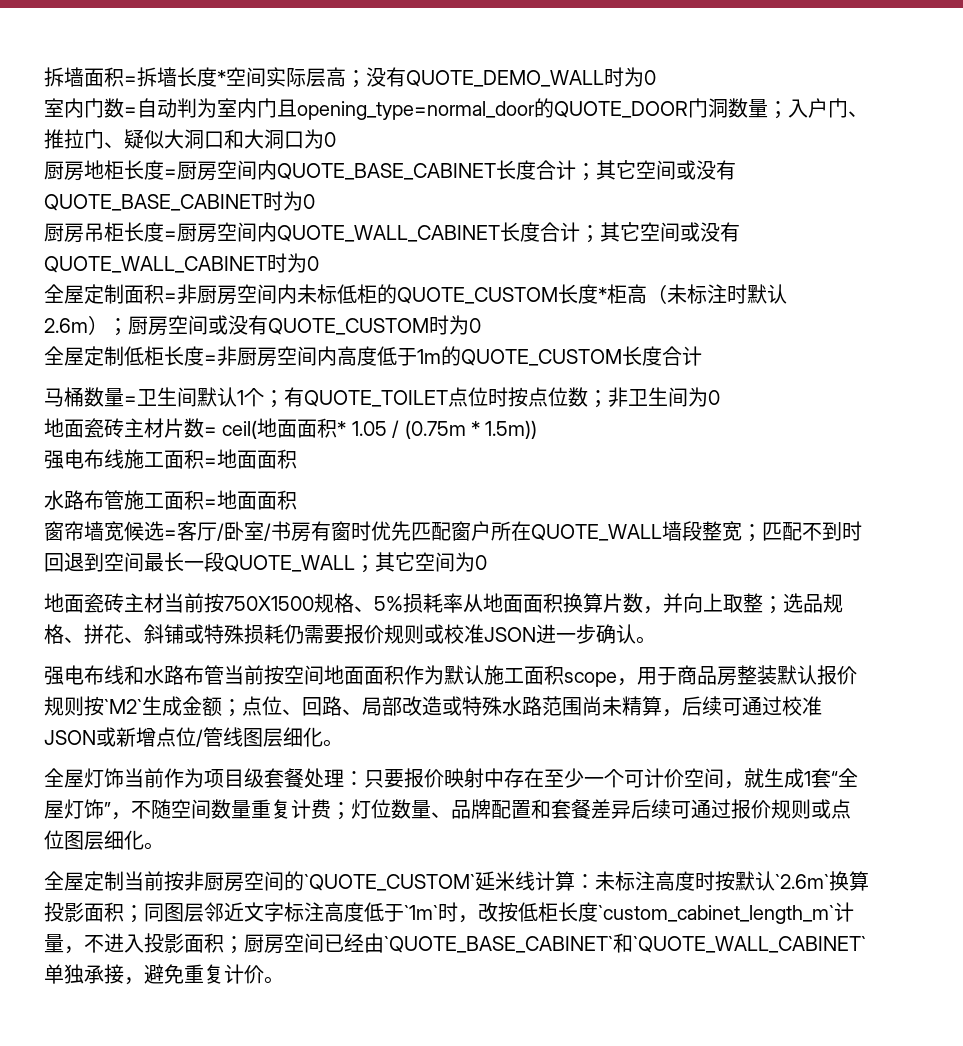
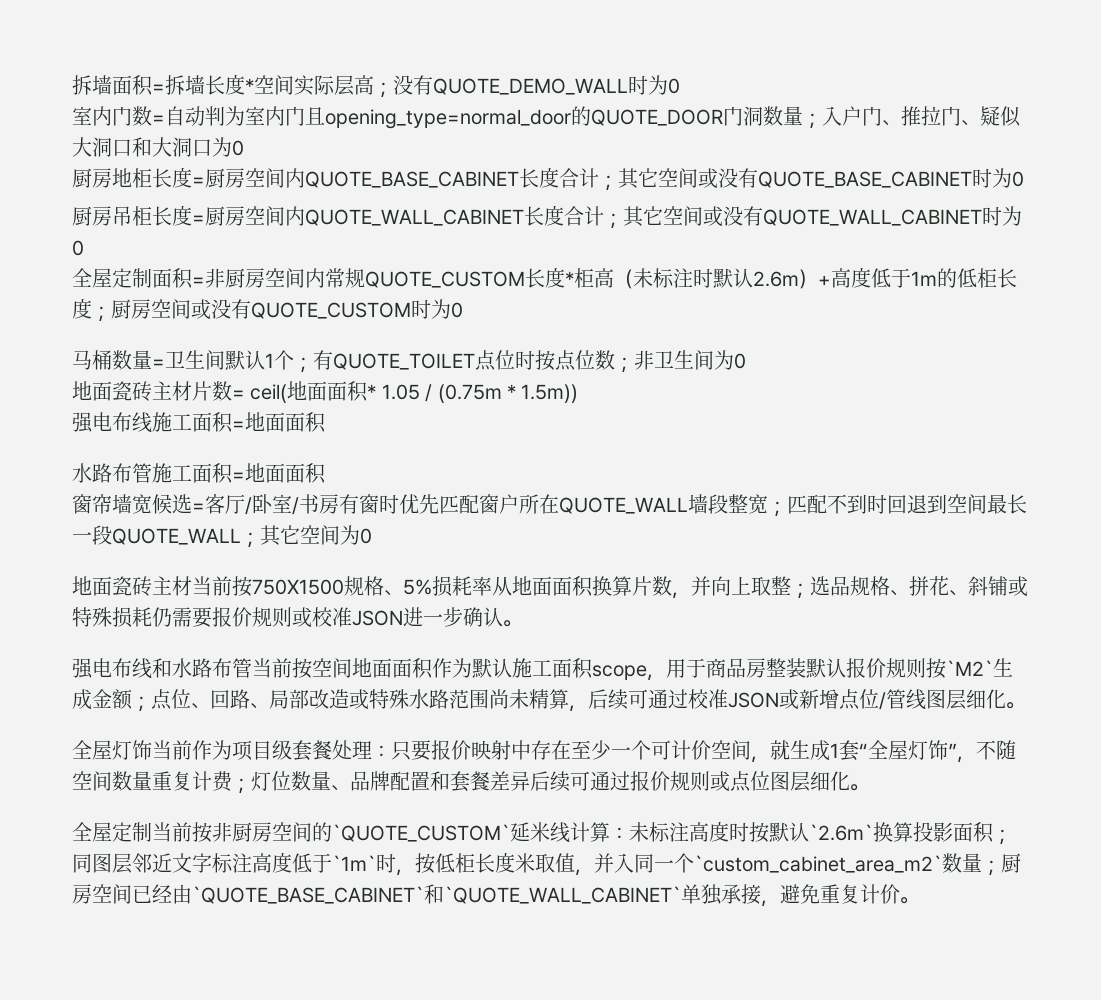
- 全屋定制面积=非厨房空间内未标低柜的QUOTE_CUSTOM长度*柜高（未标注时默认2.6m）；厨房空间或没有QUOTE_CUSTOM时为0
+ 全屋定制面积=非厨房空间内常规QUOTE_CUSTOM长度*柜高（未标注时默认2.6m）+高度低于1m的低柜长度；厨房空间或没有QUOTE_CUSTOM时为0
- 全屋定制低柜长度=非厨房空间内高度低于1m的QUOTE_CUSTOM长度合计
- 全屋定制当前按非厨房空间的`QUOTE_CUSTOM`延米线计算：未标注高度时按默认`2.6m`换算投影面积；同图层邻近文字标注高度低于`1m`时，改按低柜长度`custom_cabinet_length_m`计量，不进入投影面积；厨房空间已经由`QUOTE_BASE_CABINET`和`QUOTE_WALL_CABINET`单独承接，避免重复计价。
+ 全屋定制当前按非厨房空间的`QUOTE_CUSTOM`延米线计算：未标注高度时按默认`2.6m`换算投影面积；同图层邻近文字标注高度低于`1m`时，按低柜长度米取值，并入同一个`custom_cabinet_area_m2`数量；厨房空间已经由`QUOTE_BASE_CABINET`和`QUOTE_WALL_CABINET`单独承接，避免重复计价。

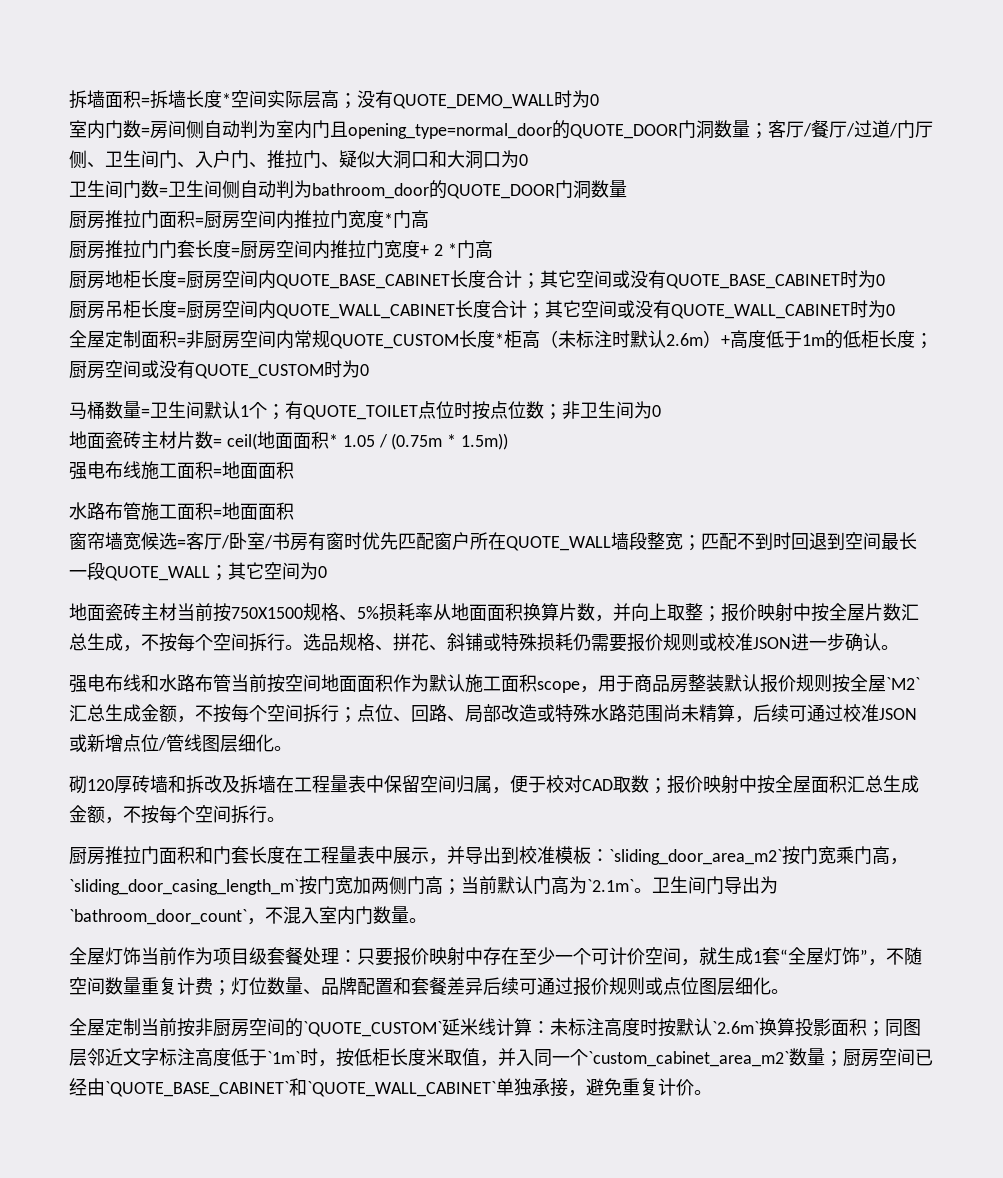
- 室内门数=自动判为室内门且opening_type=normal_door的QUOTE_DOOR门洞数量；入户门、推拉门、疑似大洞口和大洞口为0
+ 室内门数=房间侧自动判为室内门且opening_type=normal_door的QUOTE_DOOR门洞数量；客厅/餐厅/过道/门厅侧、卫生间门、入户门、推拉门、疑似大洞口和大洞口为0
+ 卫生间门数=卫生间侧自动判为bathroom_door的QUOTE_DOOR门洞数量
+ 厨房推拉门面积=厨房空间内推拉门宽度*门高
+ 厨房推拉门门套长度=厨房空间内推拉门宽度+ 2 *门高
- 地面瓷砖主材当前按750X1500规格、5%损耗率从地面面积换算片数，并向上取整；选品规格、拼花、斜铺或特殊损耗仍需要报价规则或校准JSON进一步确认。
+ 地面瓷砖主材当前按750X1500规格、5%损耗率从地面面积换算片数，并向上取整；报价映射中按全屋片数汇总生成，不按每个空间拆行。选品规格、拼花、斜铺或特殊损耗仍需要报价规则或校准JSON进一步确认。
- 强电布线和水路布管当前按空间地面面积作为默认施工面积scope，用于商品房整装默认报价规则按`M2`生成金额；点位、回路、局部改造或特殊水路范围尚未精算，后续可通过校准JSON或新增点位/管线图层细化。
+ 强电布线和水路布管当前按空间地面面积作为默认施工面积scope，用于商品房整装默认报价规则按全屋`M2`汇总生成金额，不按每个空间拆行；点位、回路、局部改造或特殊水路范围尚未精算，后续可通过校准JSON或新增点位/管线图层细化。
+ 砌120厚砖墙和拆改及拆墙在工程量表中保留空间归属，便于校对CAD取数；报价映射中按全屋面积汇总生成金额，不按每个空间拆行。
+ 厨房推拉门面积和门套长度在工程量表中展示，并导出到校准模板：`sliding_door_area_m2`按门宽乘门高，`sliding_door_casing_length_m`按门宽加两侧门高；当前默认门高为`2.1m`。卫生间门导出为`bathroom_door_count`，不混入室内门数量。

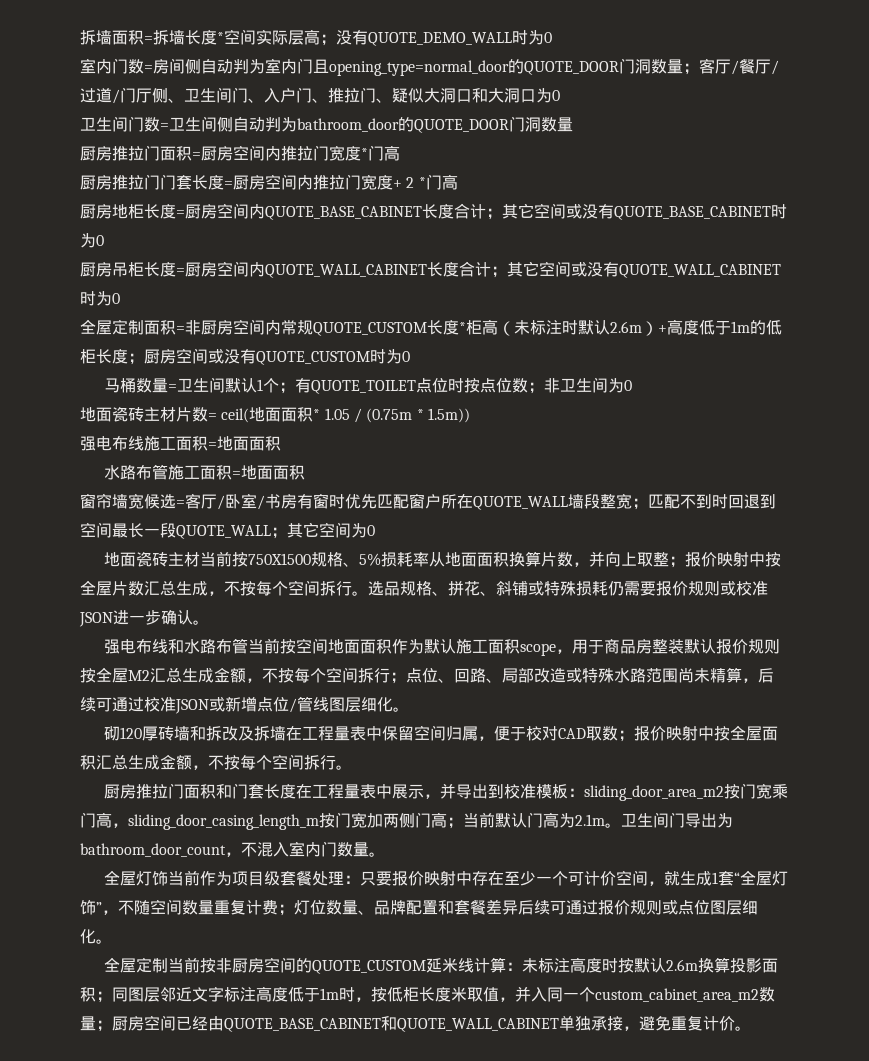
- 强电布线和水路布管当前按空间地面面积作为默认施工面积scope，用于商品房整装默认报价规则按全屋`M2`汇总生成金额，不按每个空间拆行；点位、回路、局部改造或特殊水路范围尚未精算，后续可通过校准JSON或新增点位/管线图层细化。
+ 强电布线和水路布管当前按空间地面面积作为默认施工面积scope，用于商品房整装默认报价规则按全屋M2汇总生成金额，不按每个空间拆行；点位、回路、局部改造或特殊水路范围尚未精算，后续可通过校准JSON或新增点位/管线图层细化。
- 厨房推拉门面积和门套长度在工程量表中展示，并导出到校准模板：`sliding_door_area_m2`按门宽乘门高，`sliding_door_casing_length_m`按门宽加两侧门高；当前默认门高为`2.1m`。
+ 厨房推拉门面积和门套长度在工程量表中展示，并导出到校准模板：sliding_door_area_m2按门宽乘门高，sliding_door_casing_length_m按门宽加两侧门高；当前默认门高为2.1m。
- 卫生间门导出为`bathroom_door_count`，不混入室内门数量。
+ 卫生间门导出为bathroom_door_count，不混入室内门数量。
- 全屋定制当前按非厨房空间的`QUOTE_CUSTOM`延米线计算：未标注高度时按默认`2.6m`换算投影面积；同图层邻近文字标注高度低于`1m`时，按低柜长度米取值，并入同一个`custom_cabinet_area_m2`数量；厨房空间已经由`QUOTE_BASE_CABINET`和`QUOTE_WALL_CABINET`单独承接，避免重复计价。
+ 全屋定制当前按非厨房空间的QUOTE_CUSTOM延米线计算：未标注高度时按默认2.6m换算投影面积；同图层邻近文字标注高度低于1m时，按低柜长度米取值，并入同一个custom_cabinet_area_m2数量；厨房空间已经由QUOTE_BASE_CABINET和QUOTE_WALL_CABINET单独承接，避免重复计价。

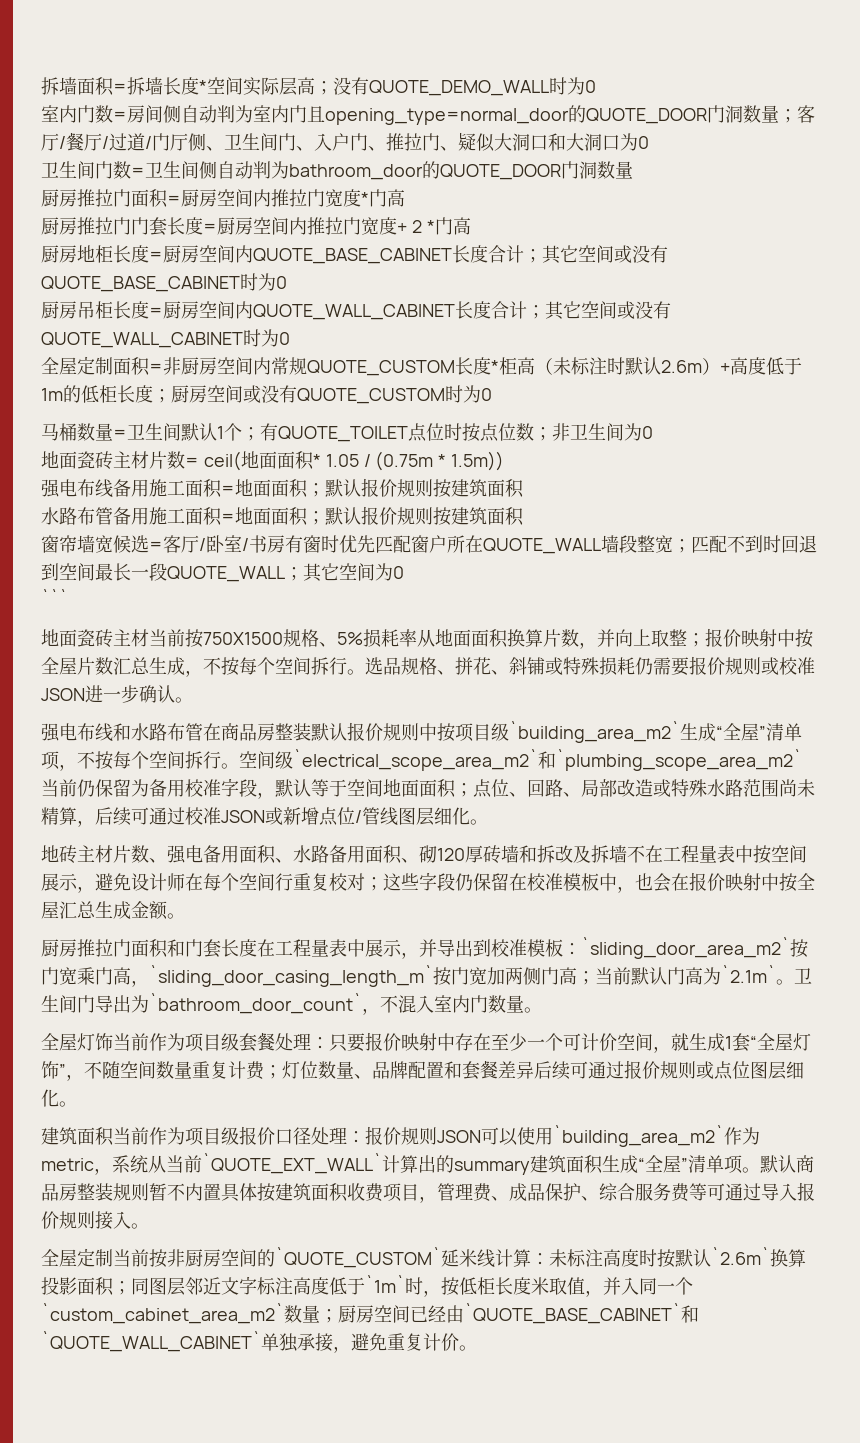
- 强电布线施工面积=地面面积
- 水路布管施工面积=地面面积
+ 强电布线备用施工面积=地面面积；默认报价规则按建筑面积
+ 水路布管备用施工面积=地面面积；默认报价规则按建筑面积
+ ```
- 强电布线和水路布管当前按空间地面面积作为默认施工面积scope，用于商品房整装默认报价规则按全屋M2汇总生成金额，不按每个空间拆行；点位、回路、局部改造或特殊水路范围尚未精算，后续可通过校准JSON或新增点位/管线图层细化。
+ 强电布线和水路布管在商品房整装默认报价规则中按项目级`building_area_m2`生成“全屋”清单项，不按每个空间拆行。空间级`electrical_scope_area_m2`和`plumbing_scope_area_m2`当前仍保留为备用校准字段，默认等于空间地面面积；点位、回路、局部改造或特殊水路范围尚未精算，后续可通过校准JSON或新增点位/管线图层细化。
- 砌120厚砖墙和拆改及拆墙在工程量表中保留空间归属，便于校对CAD取数；报价映射中按全屋面积汇总生成金额，不按每个空间拆行。
+ 地砖主材片数、强电备用面积、水路备用面积、砌120厚砖墙和拆改及拆墙不在工程量表中按空间展示，避免设计师在每个空间行重复校对；这些字段仍保留在校准模板中，也会在报价映射中按全屋汇总生成金额。
- 厨房推拉门面积和门套长度在工程量表中展示，并导出到校准模板：sliding_door_area_m2按门宽乘门高，sliding_door_casing_length_m按门宽加两侧门高；当前默认门高为2.1m。
+ 厨房推拉门面积和门套长度在工程量表中展示，并导出到校准模板：`sliding_door_area_m2`按门宽乘门高，`sliding_door_casing_length_m`按门宽加两侧门高；当前默认门高为`2.1m`。
- 卫生间门导出为bathroom_door_count，不混入室内门数量。
+ 卫生间门导出为`bathroom_door_count`，不混入室内门数量。
+ 建筑面积当前作为项目级报价口径处理：报价规则JSON可以使用`building_area_m2`作为metric，系统从当前`QUOTE_EXT_WALL`计算出的summary建筑面积生成“全屋”清单项。默认商品房整装规则暂不内置具体按建筑面积收费项目，管理费、成品保护、综合服务费等可通过导入报价规则接入。
- 全屋定制当前按非厨房空间的QUOTE_CUSTOM延米线计算：未标注高度时按默认2.6m换算投影面积；同图层邻近文字标注高度低于1m时，按低柜长度米取值，并入同一个custom_cabinet_area_m2数量；厨房空间已经由QUOTE_BASE_CABINET和QUOTE_WALL_CABINET单独承接，避免重复计价。
+ 全屋定制当前按非厨房空间的`QUOTE_CUSTOM`延米线计算：未标注高度时按默认`2.6m`换算投影面积；同图层邻近文字标注高度低于`1m`时，按低柜长度米取值，并入同一个`custom_cabinet_area_m2`数量；厨房空间已经由`QUOTE_BASE_CABINET`和`QUOTE_WALL_CABINET`单独承接，避免重复计价。

